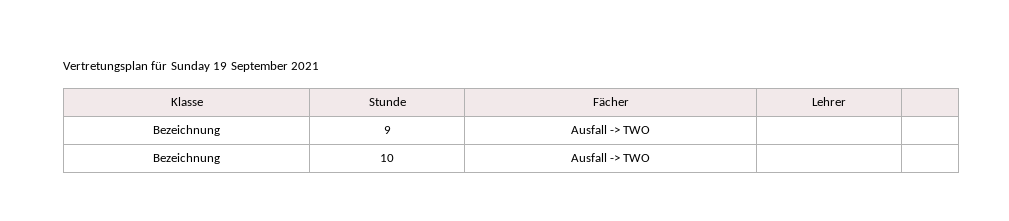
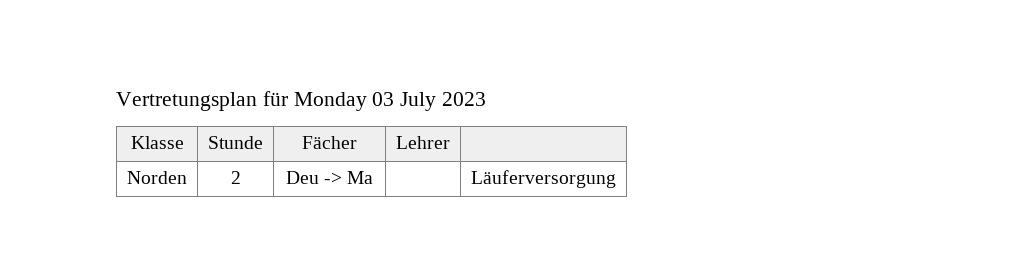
- Vertretungsplan für Sunday 19 September 2021
+ Vertretungsplan für Monday 03 July 2023
- Bezeichnung | 9 | Ausfall -> TWO | |
- Bezeichnung | 10 | Ausfall -> TWO | |
+ Norden | 2 | Deu -> Ma | | Läuferversorgung

